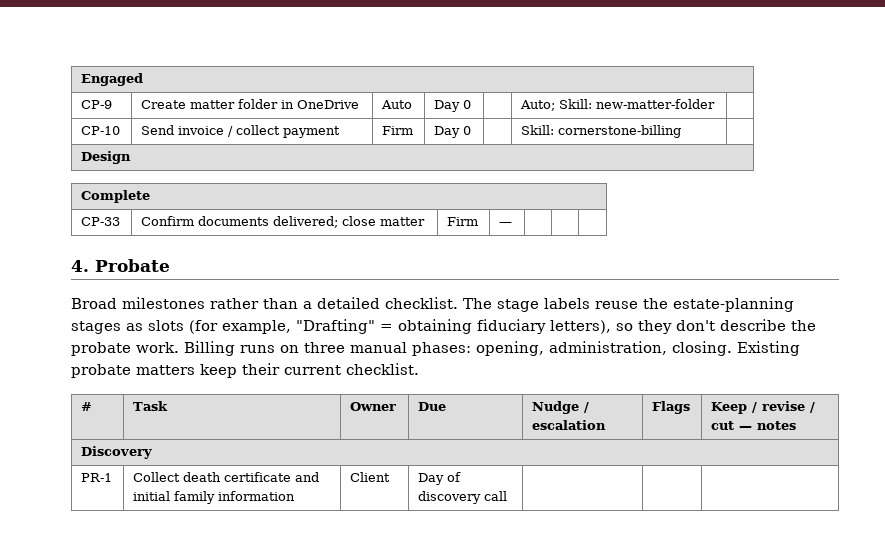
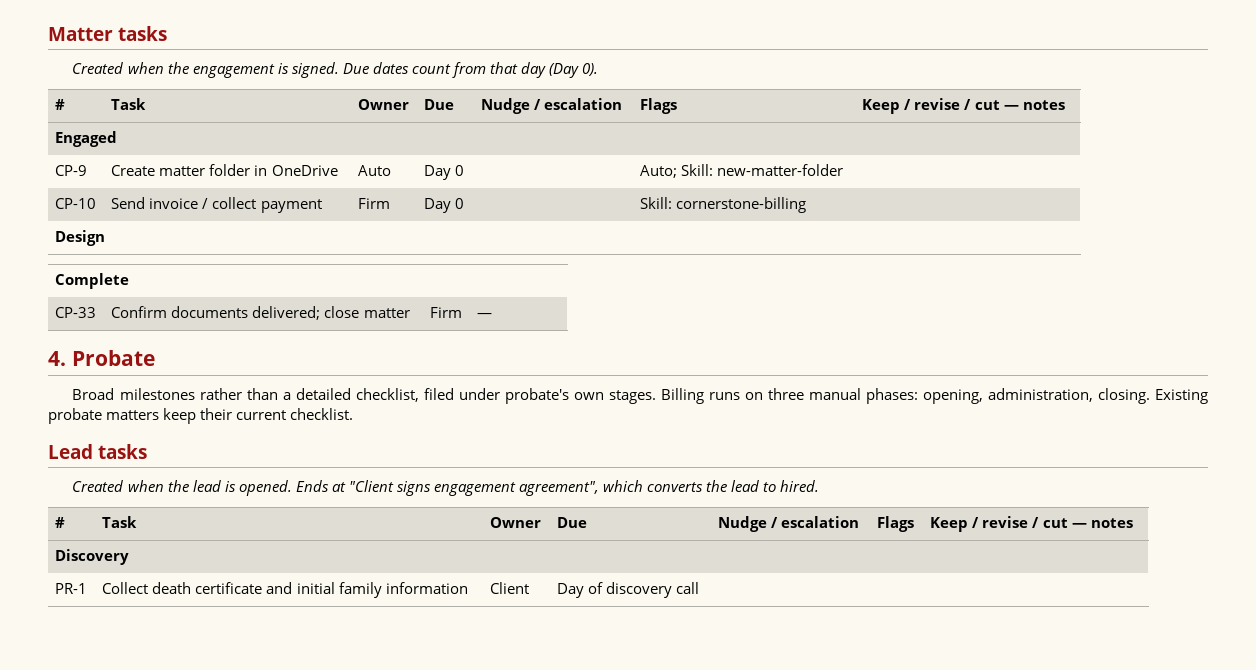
+ Matter tasks
+ Created when the engagement is signed. Due dates count from that day (Day 0).
+ # | Task | Owner | Due | Nudge / escalation | Flags | Keep / revise / cut — notes
- Broad milestones rather than a detailed checklist. The stage labels reuse the estate-planning stages as slots (for example, "Drafting" = obtaining fiduciary letters), so they don't describe the probate work.
+ Broad milestones rather than a detailed checklist, filed under probate's own stages.
+ Lead tasks
+ Created when the lead is opened. Ends at "Client signs engagement agreement", which converts the lead to hired.

